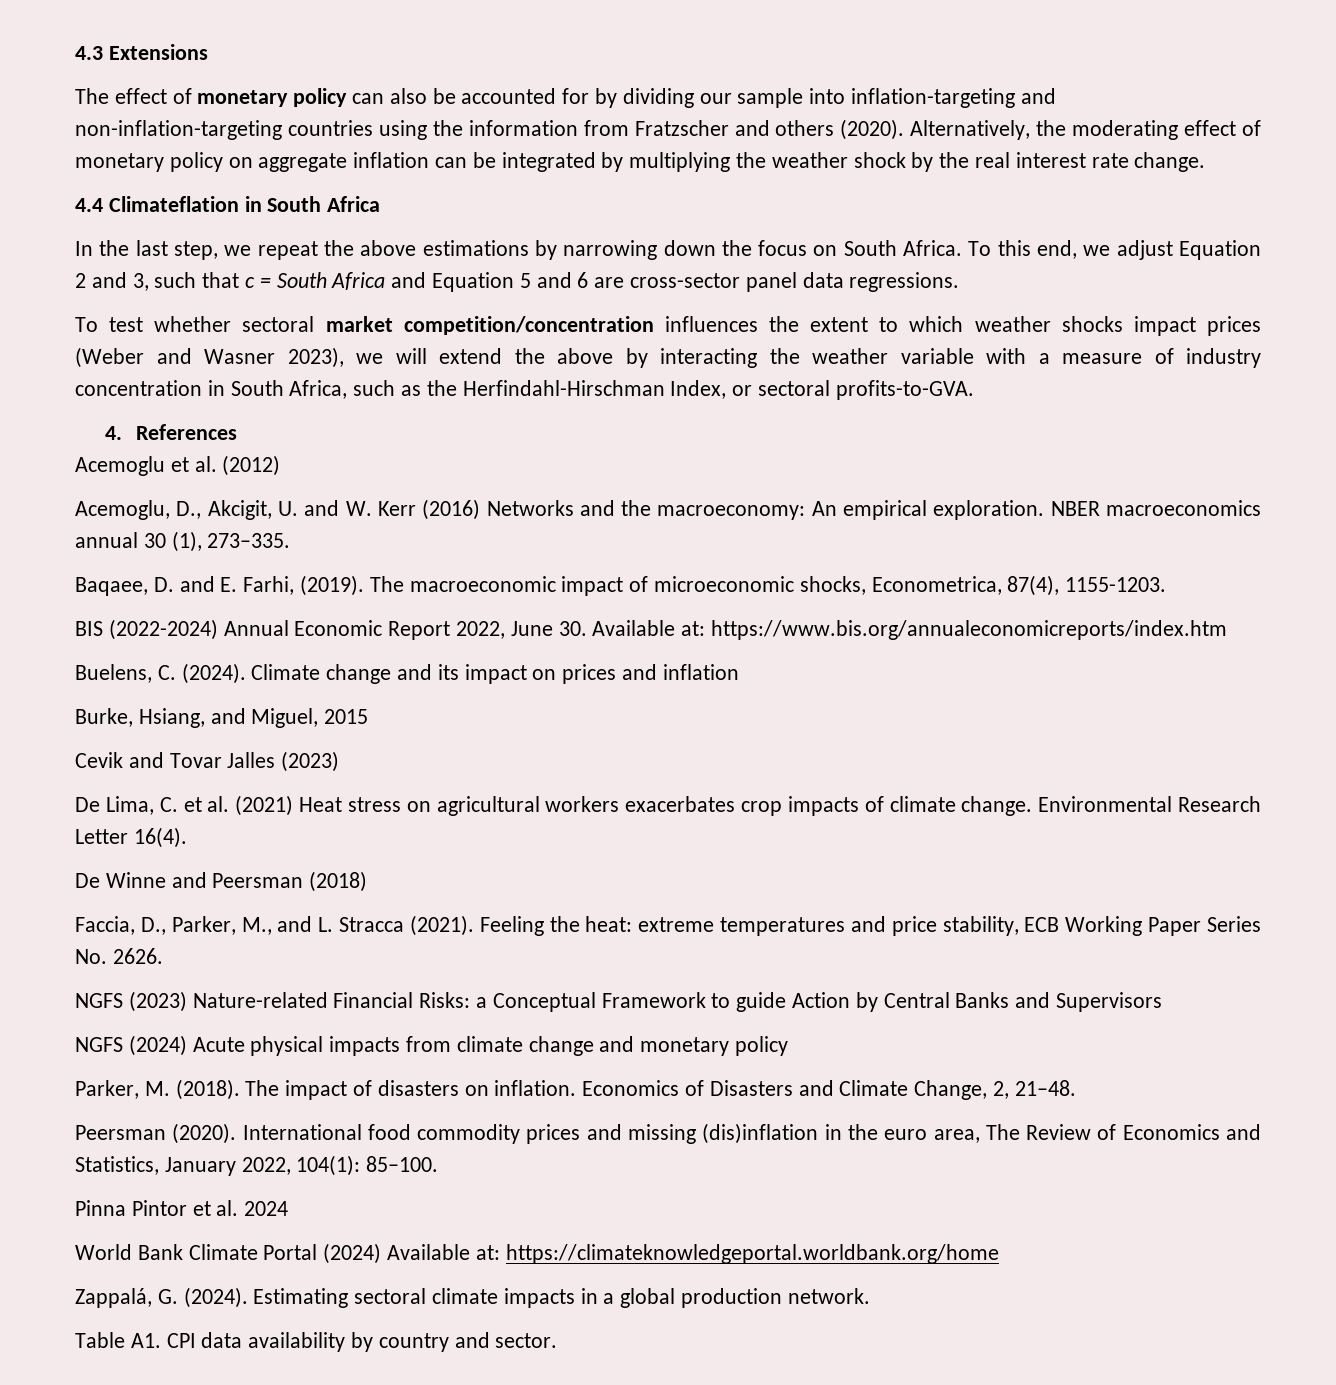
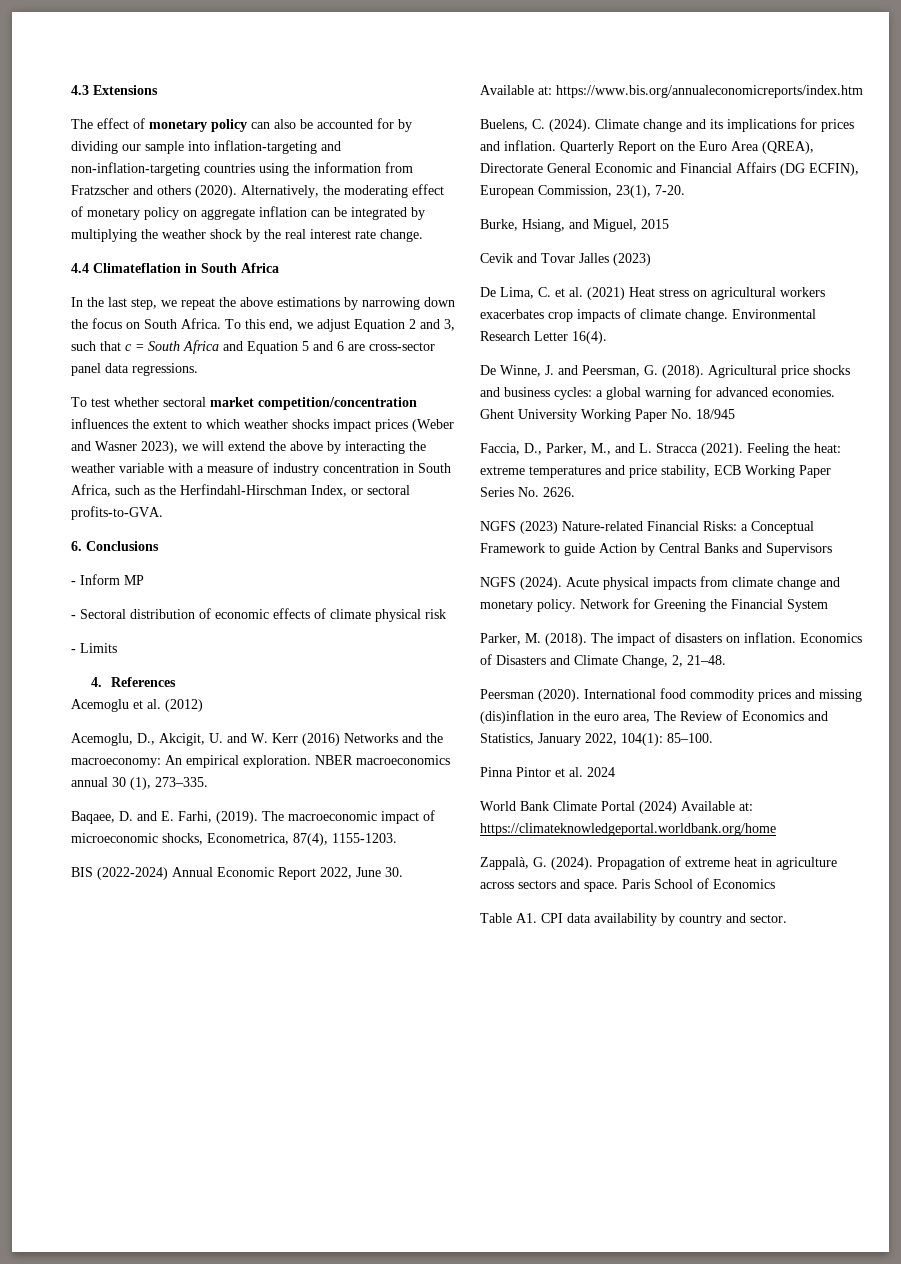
+ 6. Conclusions
+ - Inform MP
+ - Sectoral distribution of economic effects of climate physical risk
+ - Limits
- Climate change and its impact on prices and inflation
+ Climate change and its implications for prices and inflation. Quarterly Report on the Euro Area (QREA), Directorate General Economic and Financial Affairs (DG ECFIN), European Commission, 23(1), 7-20.
- De Winne and Peersman (2018)
+ De Winne, J. and Peersman, G. (2018). Agricultural price shocks and business cycles: a global warning for advanced economies. Ghent University Working Paper No. 18/945
- NGFS (2024) Acute physical impacts from climate change and monetary policy
+ NGFS (2024). Acute physical impacts from climate change and monetary policy. Network for Greening the Financial System
- Zappalá, G. (2024).
+ Zappalà, G. (2024).
- Estimating sectoral climate impacts in a global production network.
+ Propagation of extreme heat in agriculture across sectors and space. Paris School of Economics

